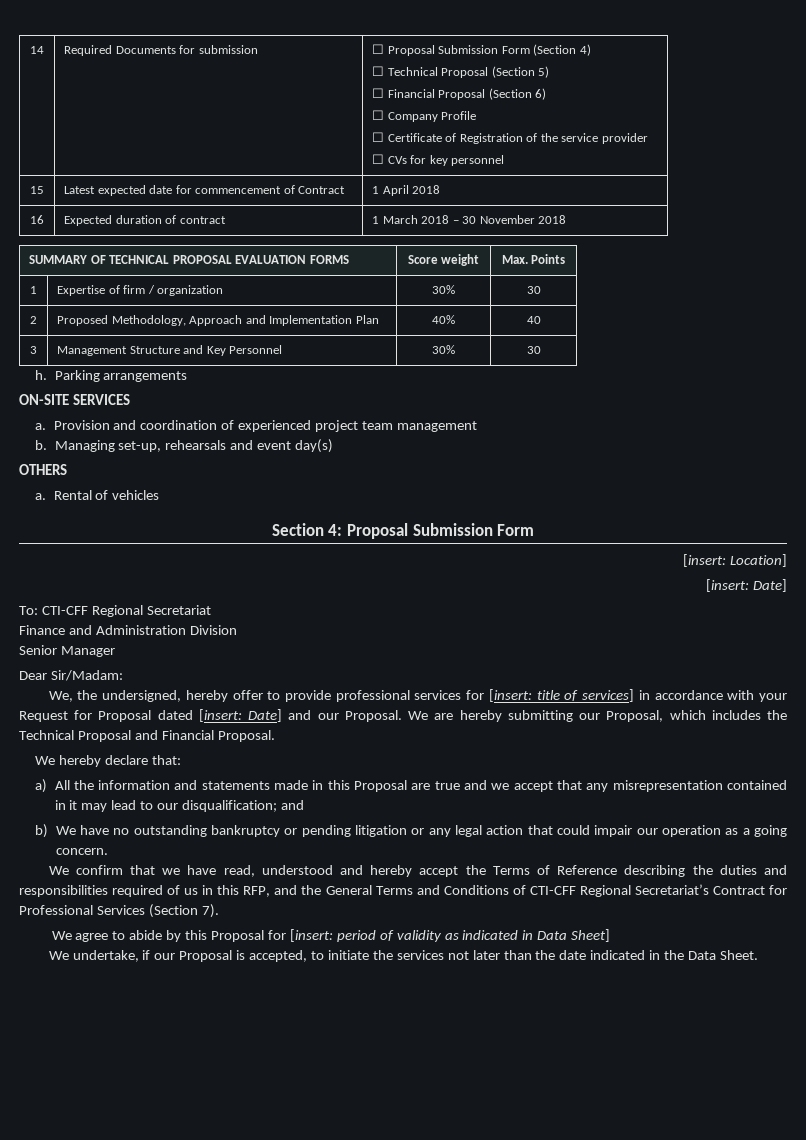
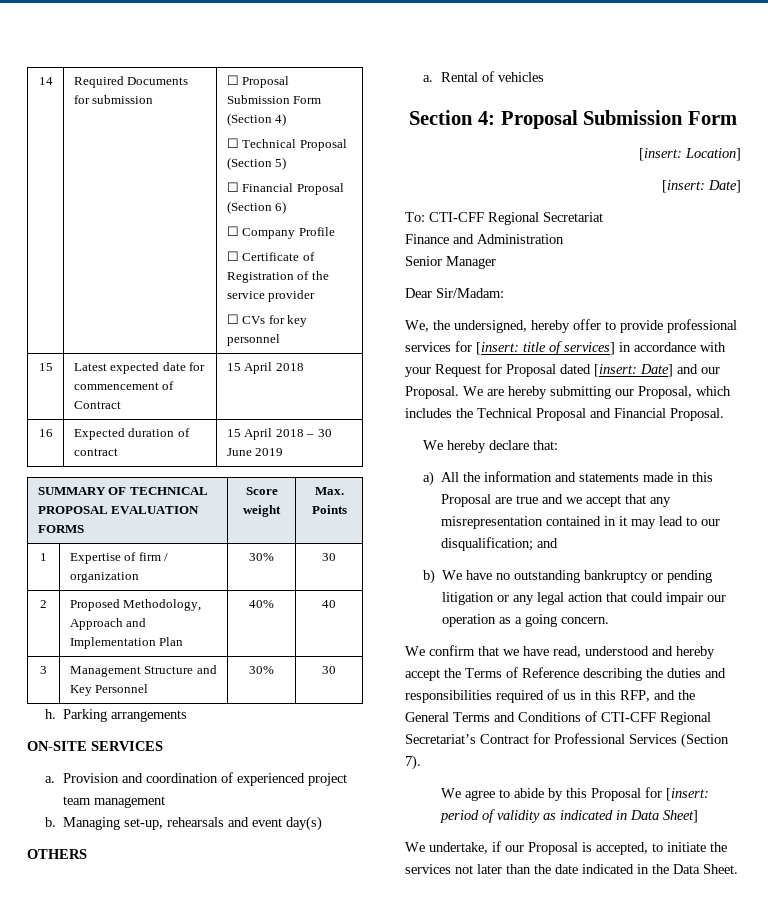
- 15 | Latest expected date for commencement of Contract | 1 April 2018
+ 15 | Latest expected date for commencement of Contract | 15 April 2018
- 16 | Expected duration of contract | 1 March 2018 – 30 November 2018
+ 16 | Expected duration of contract | 15 April 2018 – 30 June 2019
- Finance and Administration Division
+ Finance and Administration

